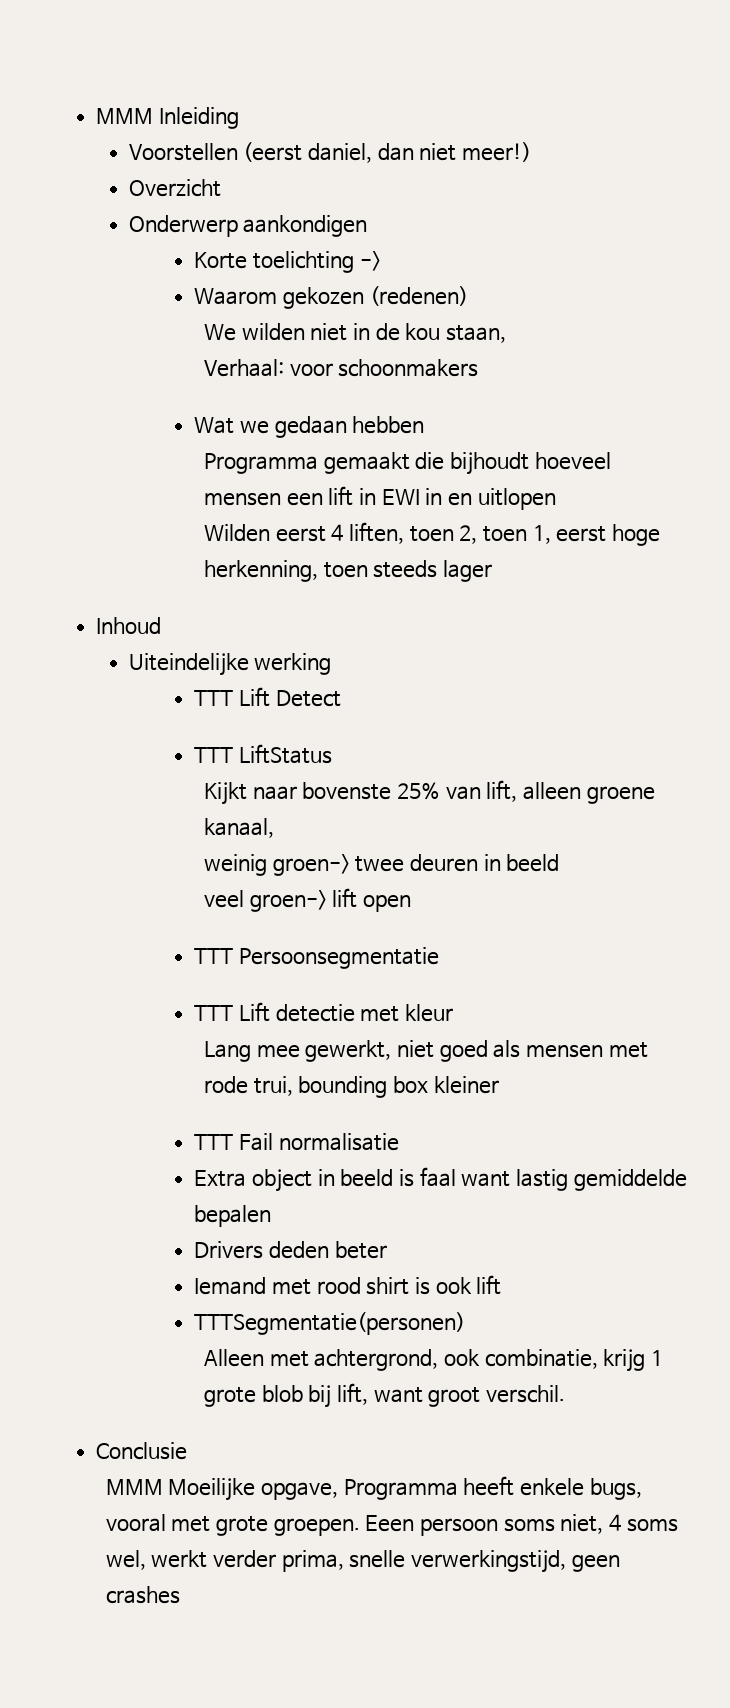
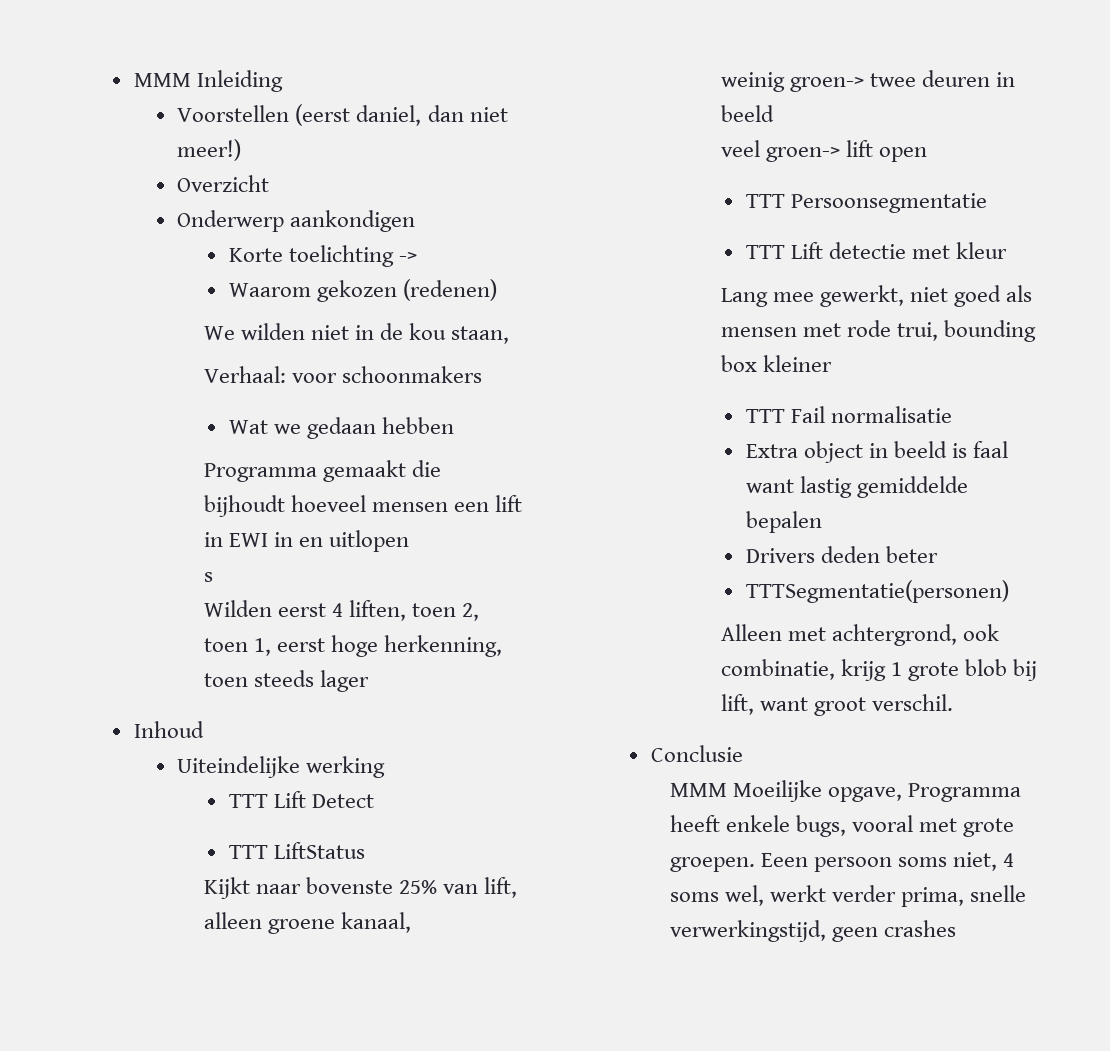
+ s
- Iemand met rood shirt is ook lift

